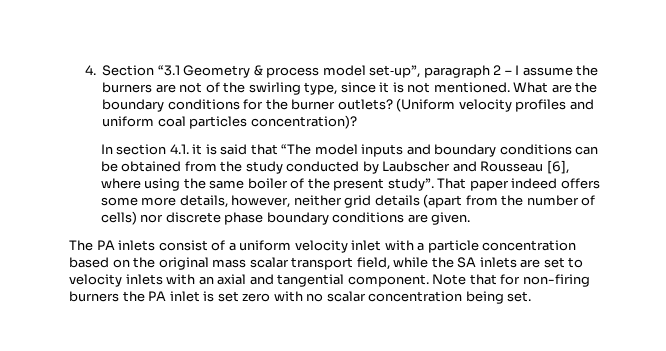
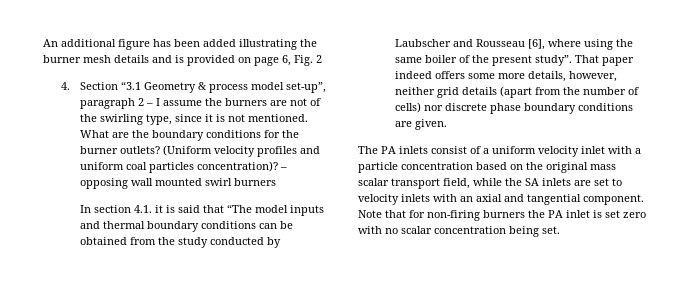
+ An additional figure has been added illustrating the burner mesh details and is provided on page 6, Fig. 2
+ – opposing wall mounted swirl burners
- In section 4.1. it is said that “The model inputs and boundary conditions can be obtained from the study conducted by Laubscher and Rousseau [6], where using the same boiler of the present study”.
+ In section 4.1. it is said that “The model inputs and thermal boundary conditions can be obtained from the study conducted by Laubscher and Rousseau [6], where using the same boiler of the present study”.

